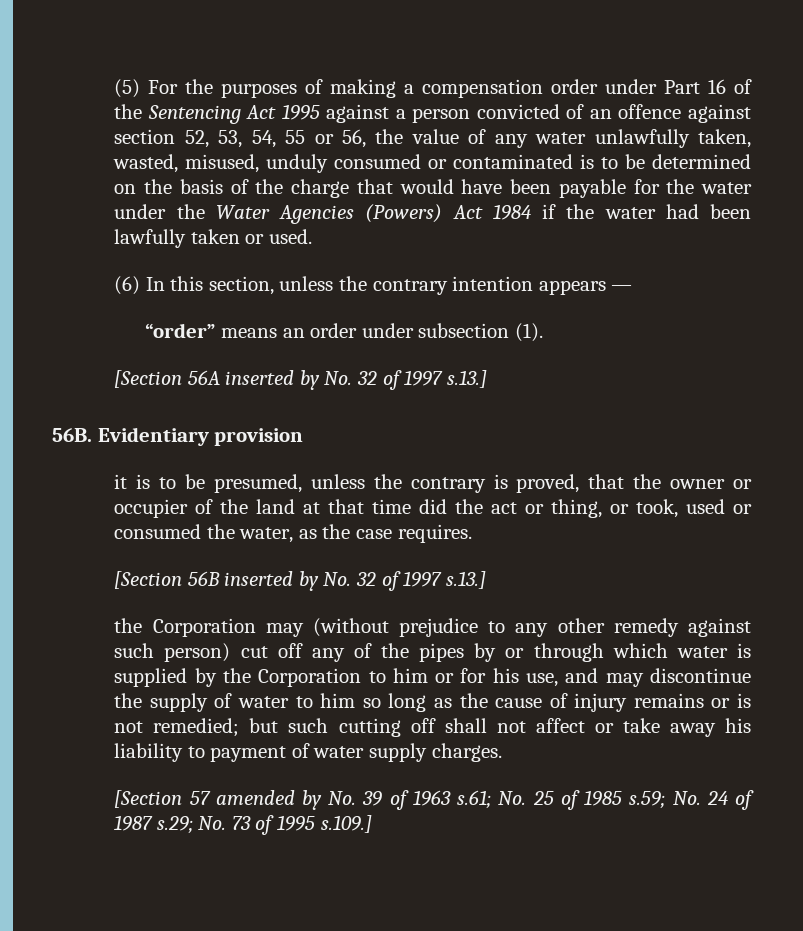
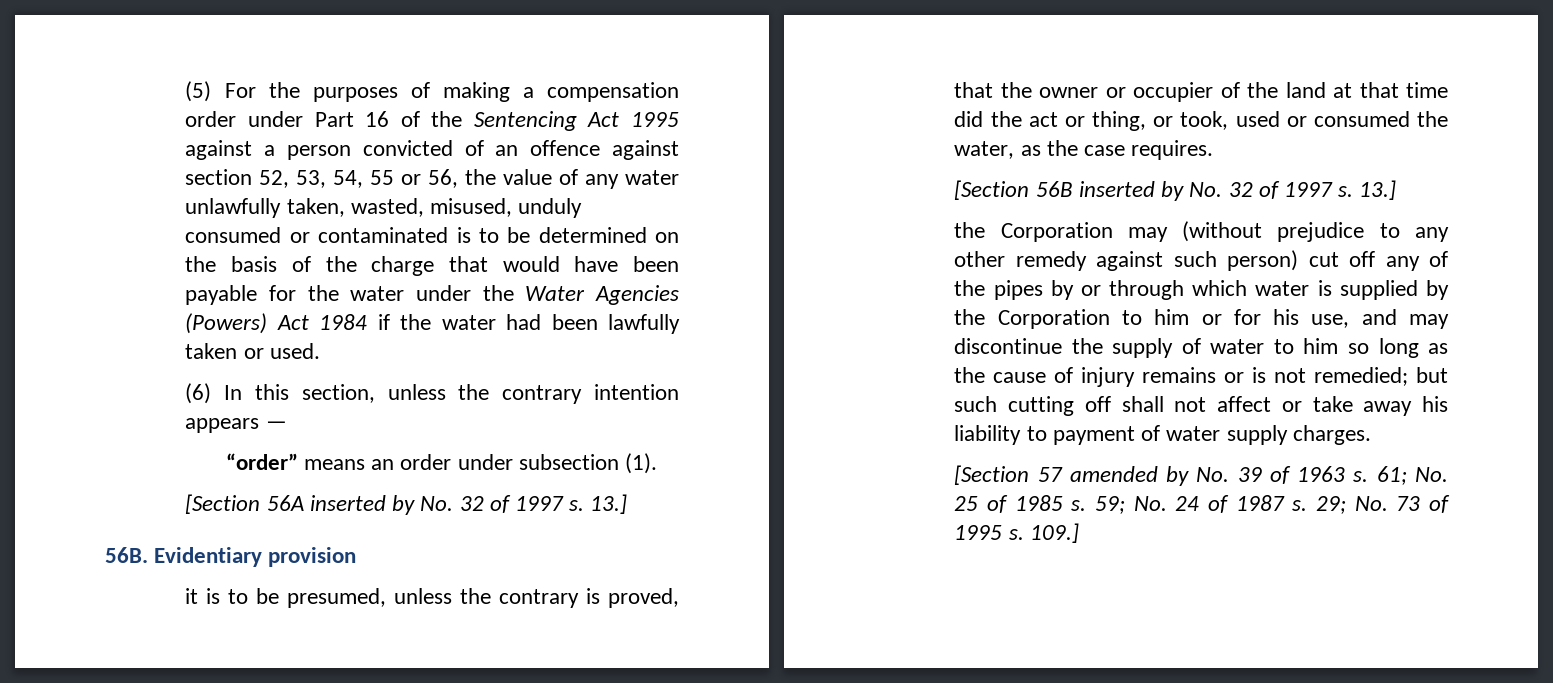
- [Section 56A inserted by No. 32 of 1997 s.13.]
+ [Section 56A inserted by No. 32 of 1997 s. 13.]
- [Section 56B inserted by No. 32 of 1997 s.13.]
+ [Section 56B inserted by No. 32 of 1997 s. 13.]
- [Section 57 amended by No. 39 of 1963 s.61; No. 25 of 1985 s.59; No. 24 of 1987 s.29; No. 73 of 1995 s.109.]
+ [Section 57 amended by No. 39 of 1963 s. 61; No. 25 of 1985 s. 59; No. 24 of 1987 s. 29; No. 73 of 1995 s. 109.]

